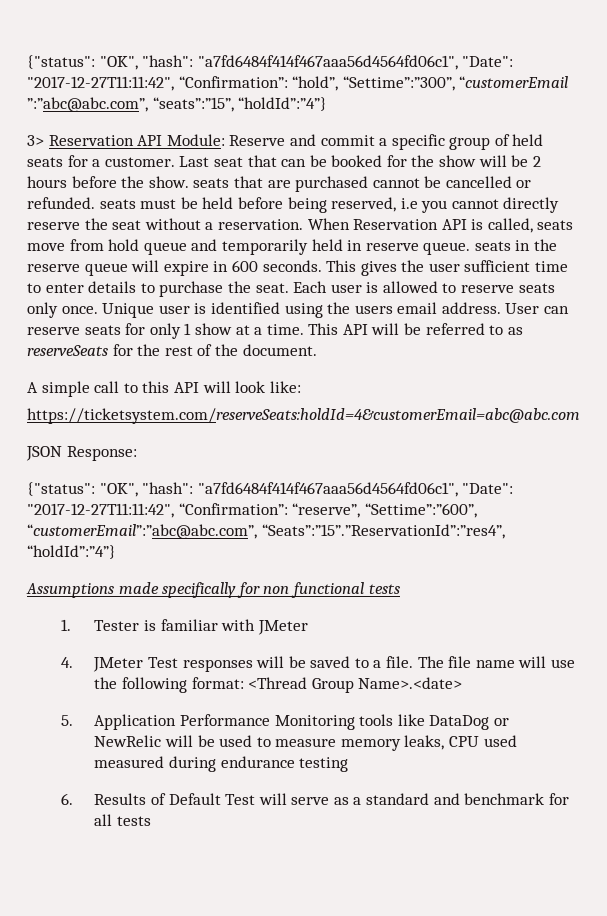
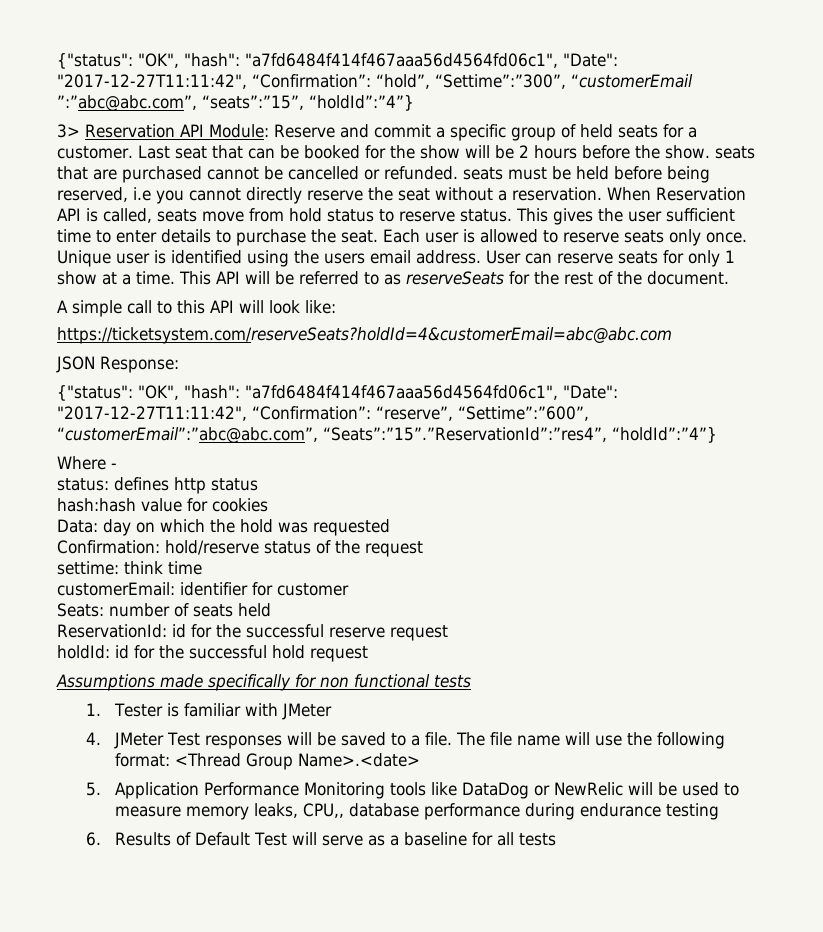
- When Reservation API is called, seats move from hold queue and temporarily held in reserve queue. seats in the reserve queue will expire in 600 seconds.
+ When Reservation API is called, seats move from hold status to reserve status.
- https://ticketsystem.com/reserveSeats:holdId=4&customerEmail=abc@abc.com
+ https://ticketsystem.com/reserveSeats?holdId=4&customerEmail=abc@abc.com
+ Where -
+ status: defines http status
+ hash:hash value for cookies
+ Data: day on which the hold was requested
+ Confirmation: hold/reserve status of the request
+ settime: think time
+ customerEmail: identifier for customer
+ Seats: number of seats held
+ ReservationId: id for the successful reserve request
+ holdId: id for the successful hold request
- 5. Application Performance Monitoring tools like DataDog or NewRelic will be used to measure memory leaks, CPU used measured during endurance testing
+ 5. Application Performance Monitoring tools like DataDog or NewRelic will be used to measure memory leaks, CPU,, database performance during endurance testing
- 6. Results of Default Test will serve as a standard and benchmark for all tests
+ 6. Results of Default Test will serve as a baseline for all tests

